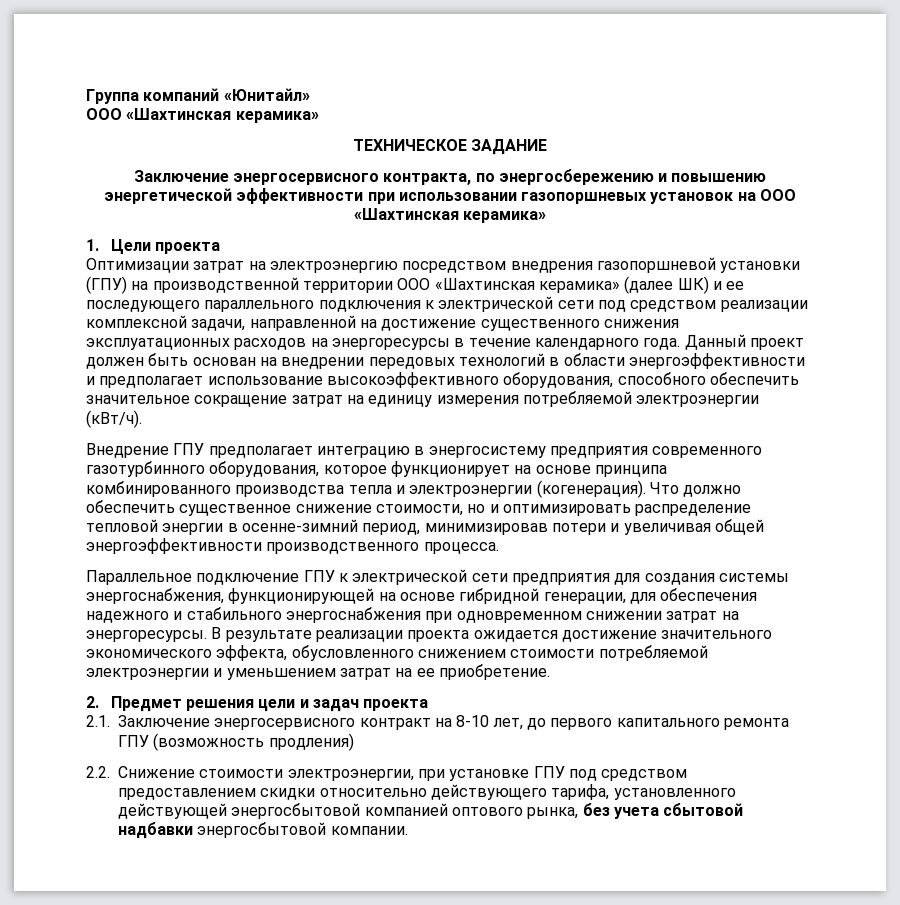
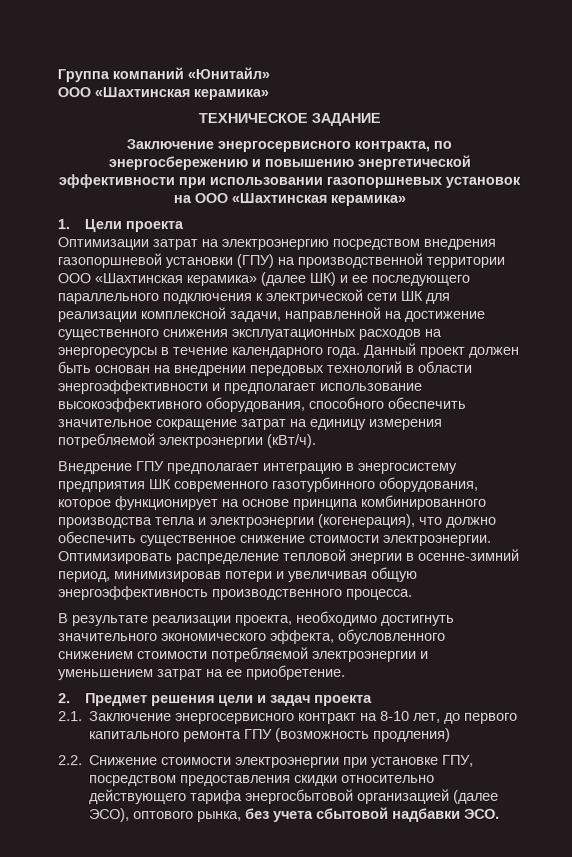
- Оптимизации затрат на электроэнергию посредством внедрения газопоршневой установки (ГПУ) на производственной территории ООО «Шахтинская керамика» (далее ШК) и ее последующего параллельного подключения к электрической сети под средством реализации комплексной задачи, направленной на достижение существенного снижения эксплуатационных расходов на энергоресурсы в течение календарного года.
+ Оптимизации затрат на электроэнергию посредством внедрения газопоршневой установки (ГПУ) на производственной территории ООО «Шахтинская керамика» (далее ШК) и ее последующего параллельного подключения к электрической сети ШК для реализации комплексной задачи, направленной на достижение существенного снижения эксплуатационных расходов на энергоресурсы в течение календарного года.
- Внедрение ГПУ предполагает интеграцию в энергосистему предприятия современного газотурбинного оборудования, которое функционирует на основе принципа комбинированного производства тепла и электроэнергии (когенерация). Что должно обеспечить существенное снижение стоимости, но и оптимизировать распределение тепловой энергии в осенне-зимний период, минимизировав потери и увеличивая общей энергоэффективности производственного процесса.
+ Внедрение ГПУ предполагает интеграцию в энергосистему предприятия ШК современного газотурбинного оборудования, которое функционирует на основе принципа комбинированного производства тепла и электроэнергии (когенерация), что должно обеспечить существенное снижение стоимости электроэнергии. Оптимизировать распределение тепловой энергии в осенне-зимний период, минимизировав потери и увеличивая общую энергоэффективность производственного процесса.
- Параллельное подключение ГПУ к электрической сети предприятия для создания системы энергоснабжения, функционирующей на основе гибридной генерации, для обеспечения надежного и стабильного энергоснабжения при одновременном снижении затрат на энергоресурсы. В результате реализации проекта ожидается достижение значительного экономического эффекта, обусловленного снижением стоимости потребляемой электроэнергии и уменьшением затрат на ее приобретение.
+ В результате реализации проекта, необходимо достигнуть значительного экономического эффекта, обусловленного снижением стоимости потребляемой электроэнергии и уменьшением затрат на ее приобретение.
- 2.2. Снижение стоимости электроэнергии, при установке ГПУ под средством предоставлением скидки относительно действующего тарифа, установленного действующей энергосбытовой компанией оптового рынка, без учета сбытовой надбавки энергосбытовой компании.
+ 2.2. Снижение стоимости электроэнергии при установке ГПУ, посредством предоставления скидки относительно действующего тарифа энергосбытовой организацией (далее ЭСО), оптового рынка, без учета сбытовой надбавки ЭСО.

